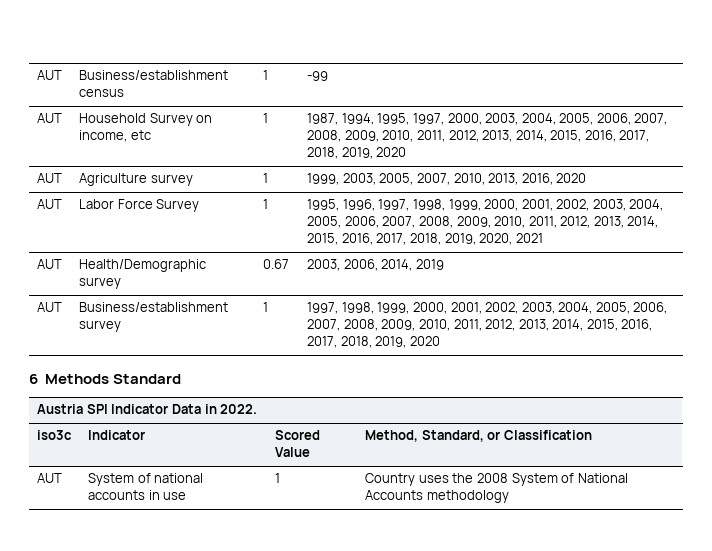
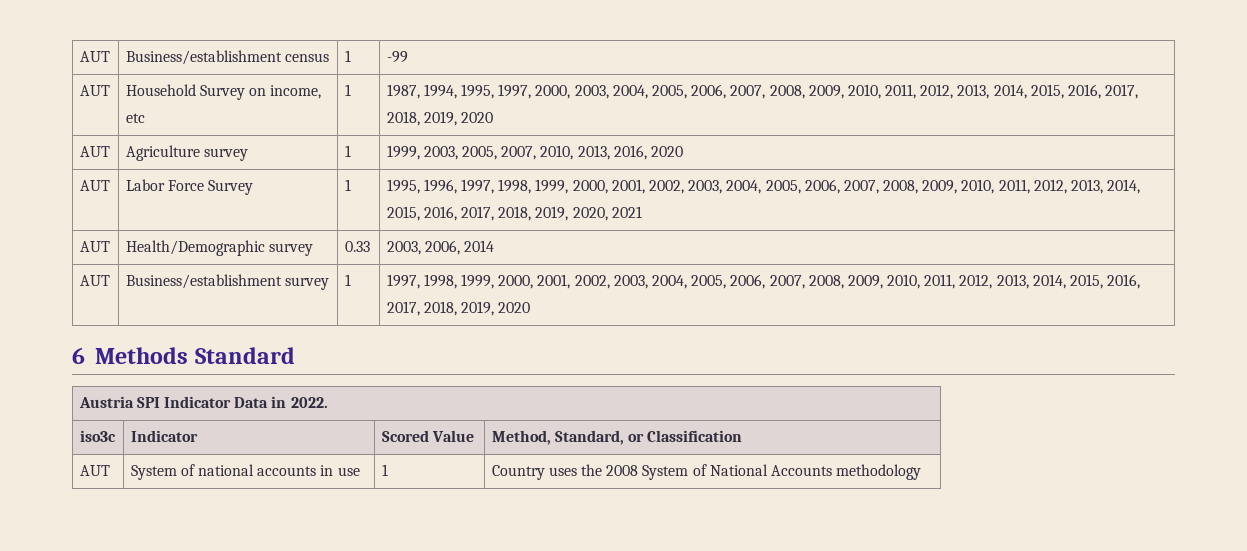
- AUT | Health/Demographic survey | 0.67 | 2003, 2006, 2014, 2019
+ AUT | Health/Demographic survey | 0.33 | 2003, 2006, 2014

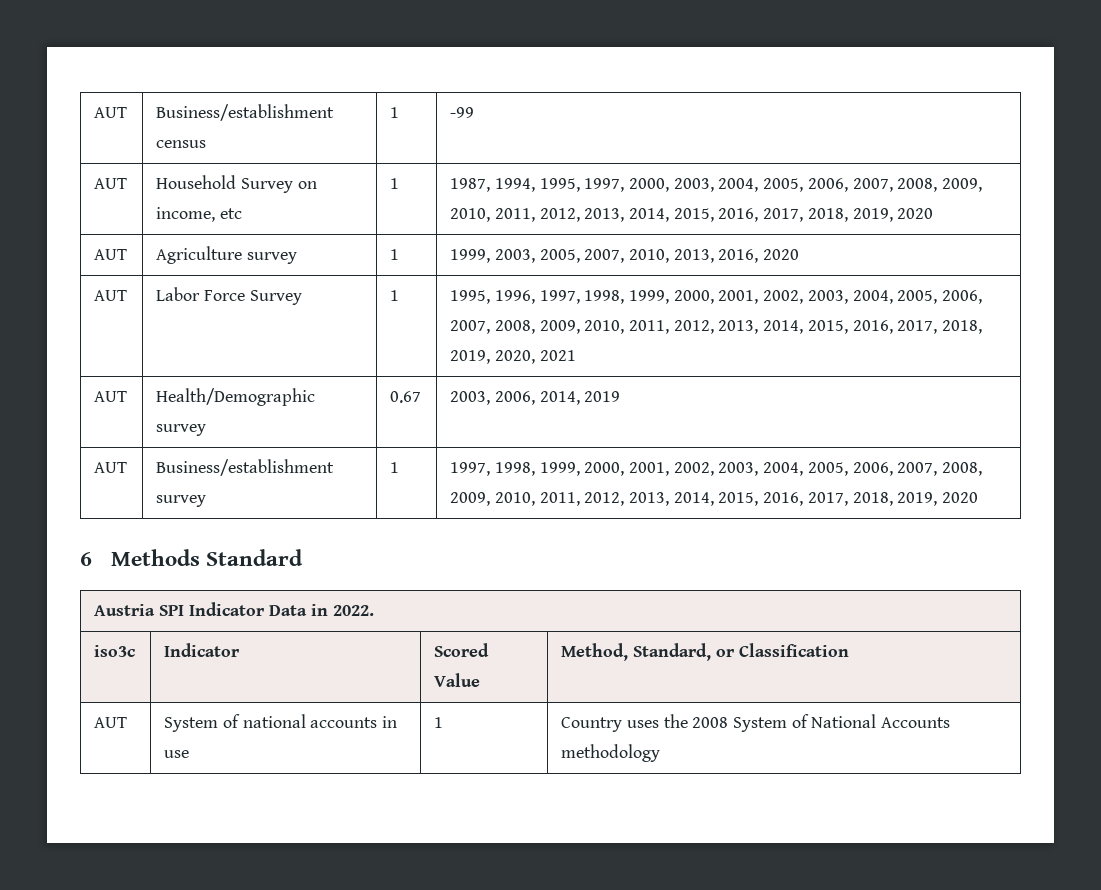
- AUT | Health/Demographic survey | 0.33 | 2003, 2006, 2014
+ AUT | Health/Demographic survey | 0.67 | 2003, 2006, 2014, 2019

